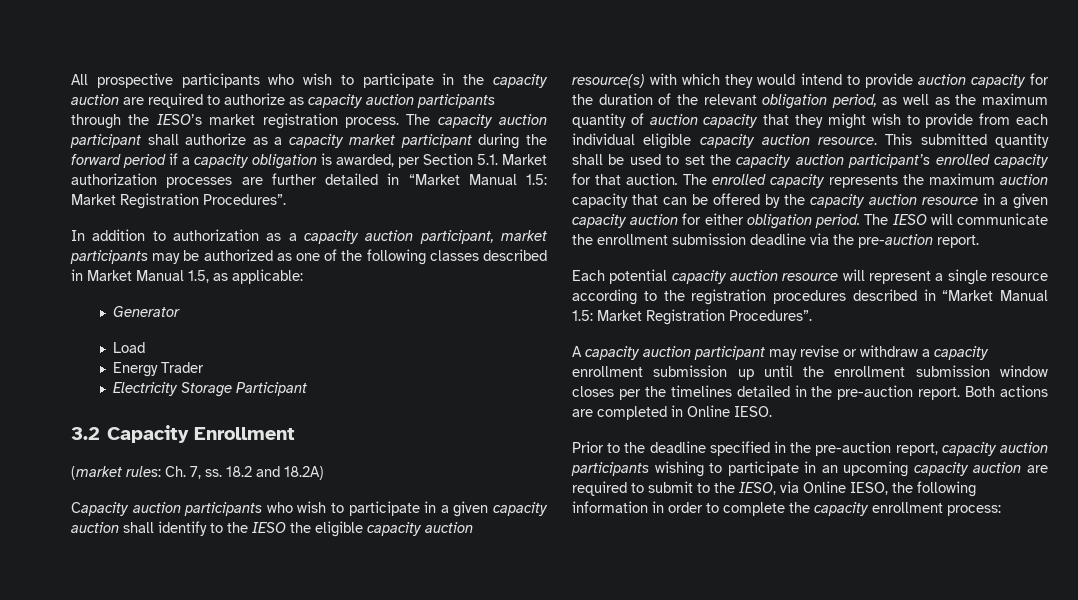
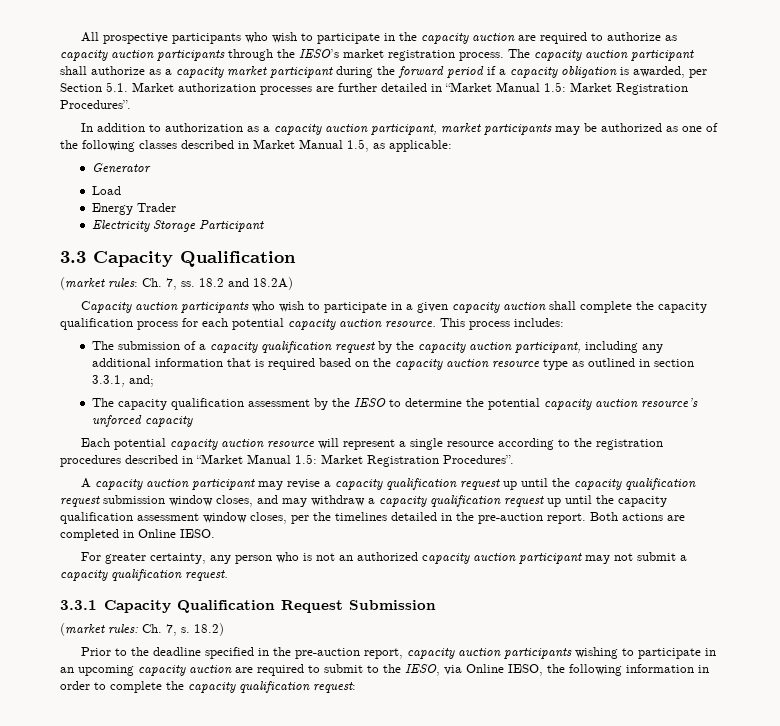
- 3.2 Capacity Enrollment
+ 3.3 Capacity Qualification
- Capacity auction participants who wish to participate in a given capacity auction shall identify to the IESO the eligible capacity auction resource(s) with which they would intend to provide auction capacity for the duration of the relevant obligation period, as well as the maximum quantity of auction capacity that they might wish to provide from each individual eligible capacity auction resource. This submitted quantity shall be used to set the capacity auction participant’s enrolled capacity for that auction. The enrolled capacity represents the maximum auction capacity that can be offered by the capacity auction resource in a given capacity auction for either obligation period. The IESO will communicate the enrollment submission deadline via the pre-auction report.
+ Capacity auction participants who wish to participate in a given capacity auction shall complete the capacity qualification process for each potential capacity auction resource. This process includes:
+ The submission of a capacity qualification request by the capacity auction participant, including any additional information that is required based on the capacity auction resource type as outlined in section 3.3.1, and;
+ The capacity qualification assessment by the IESO to determine the potential capacity auction resource’s unforced capacity
- A capacity auction participant may revise or withdraw a capacity enrollment submission up until the enrollment submission window closes per the timelines detailed in the pre-auction report.
+ A capacity auction participant may revise a capacity qualification request up until the capacity qualification request submission window closes, and may withdraw a capacity qualification request up until the capacity qualification assessment window closes, per the timelines detailed in the pre-auction report.
+ For greater certainty, any person who is not an authorized capacity auction participant may not submit a capacity qualification request.
+ 3.3.1 Capacity Qualification Request Submission
+ (market rules: Ch. 7, s. 18.2)
- Prior to the deadline specified in the pre-auction report, capacity auction participants wishing to participate in an upcoming capacity auction are required to submit to the IESO, via Online IESO, the following information in order to complete the capacity enrollment process:
+ Prior to the deadline specified in the pre-auction report, capacity auction participants wishing to participate in an upcoming capacity auction are required to submit to the IESO, via Online IESO, the following information in order to complete the capacity qualification request:

